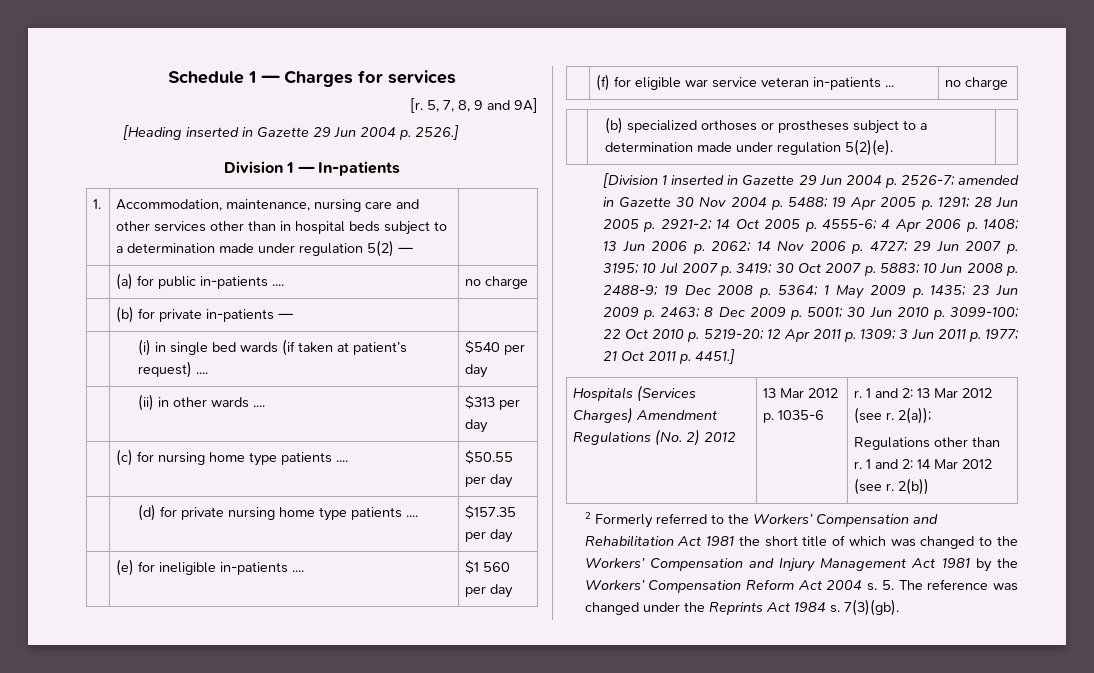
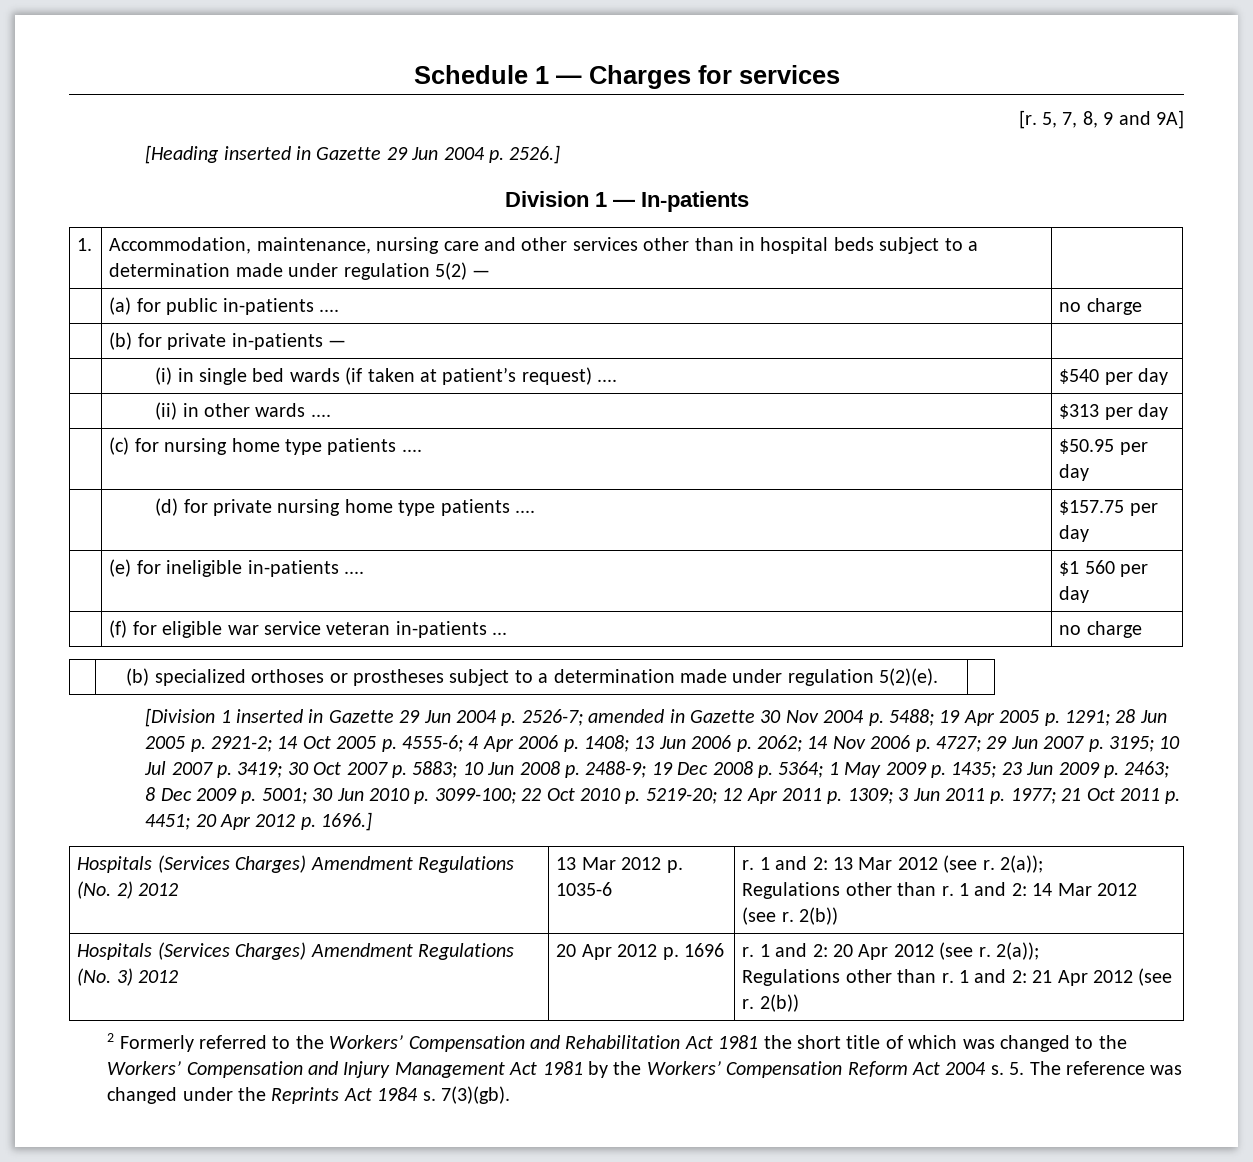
- | (c) for nursing home type patients .... | $50.55 per day
+ | (c) for nursing home type patients .... | $50.95 per day
- | (d) for private nursing home type patients .... | $157.35 per day
+ | (d) for private nursing home type patients .... | $157.75 per day
- 21 Oct 2011 p. 4451.]
+ 21 Oct 2011 p. 4451; 20 Apr 2012 p. 1696.]
+ Hospitals (Services Charges) Amendment Regulations (No. 3) 2012 | 20 Apr 2012 p. 1696 | r. 1 and 2: 20 Apr 2012 (see r. 2(a));
+ Regulations other than r. 1 and 2: 21 Apr 2012 (see r. 2(b))

